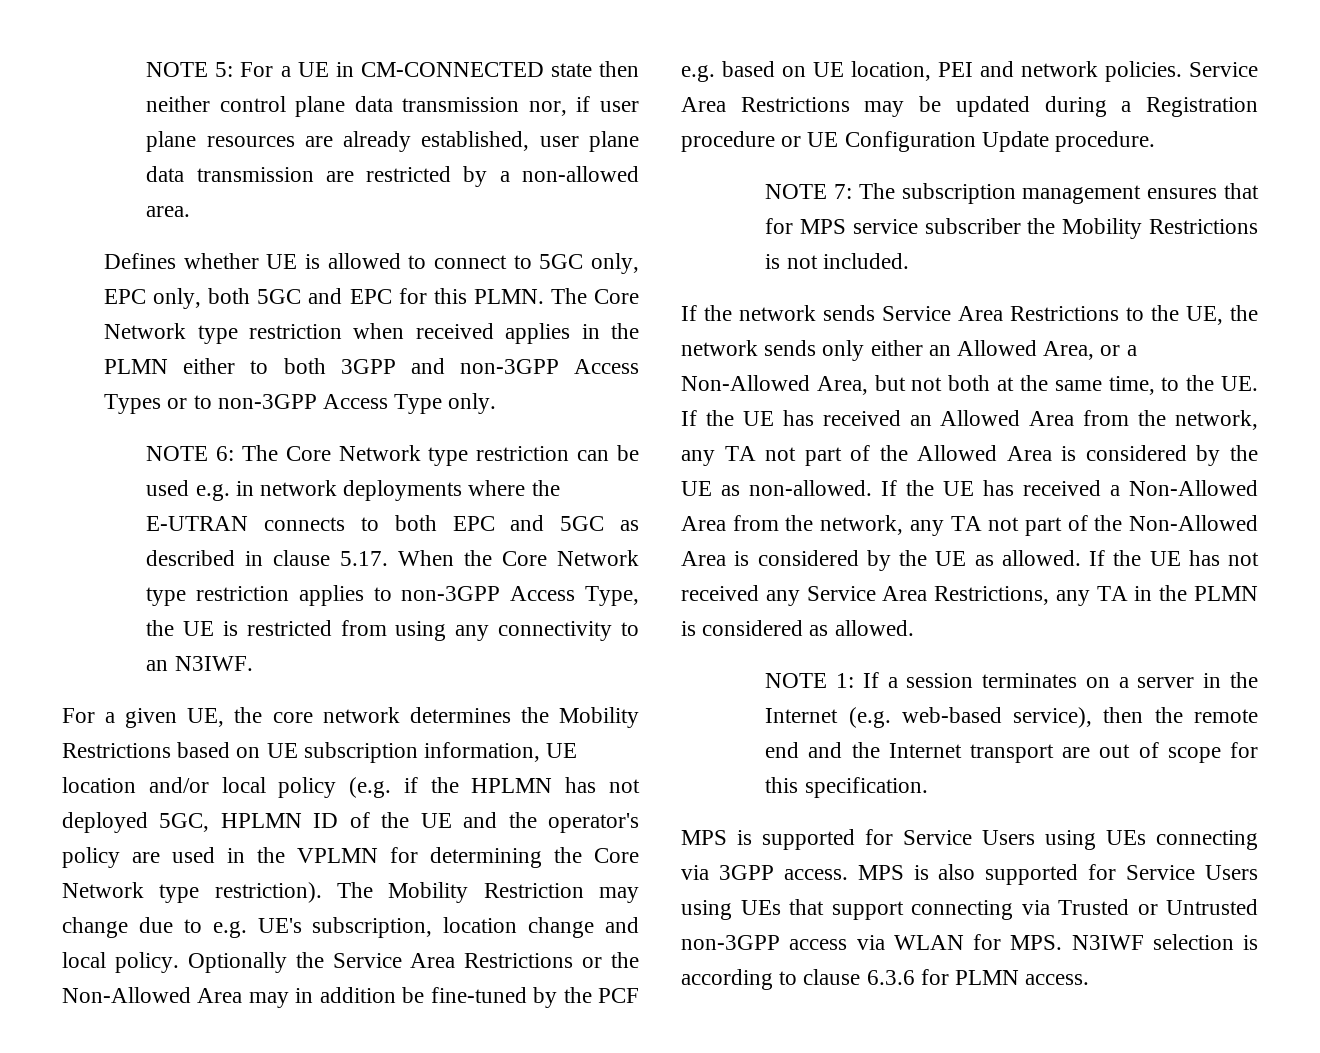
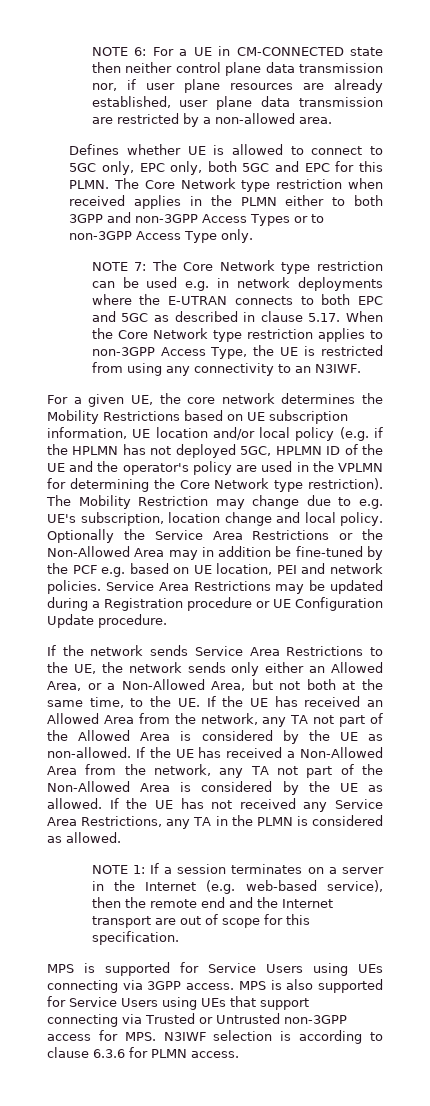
- NOTE 5: For a UE in CM-CONNECTED state then neither control plane data transmission nor, if user plane resources are already established, user plane data transmission are restricted by a non-allowed area.
+ NOTE 6: For a UE in CM-CONNECTED state then neither control plane data transmission nor, if user plane resources are already established, user plane data transmission are restricted by a non-allowed area.
- NOTE 6: The Core Network type restriction can be used e.g. in network deployments where the E-UTRAN connects to both EPC and 5GC as described in clause 5.17. When the Core Network type restriction applies to non-3GPP Access Type, the UE is restricted from using any connectivity to an N3IWF.
+ NOTE 7: The Core Network type restriction can be used e.g. in network deployments where the E-UTRAN connects to both EPC and 5GC as described in clause 5.17. When the Core Network type restriction applies to non-3GPP Access Type, the UE is restricted from using any connectivity to an N3IWF.
- NOTE 7: The subscription management ensures that for MPS service subscriber the Mobility Restrictions is not included.
- MPS is also supported for Service Users using UEs that support connecting via Trusted or Untrusted non-3GPP access via WLAN for MPS. N3IWF selection is according to clause 6.3.6 for PLMN access.
+ MPS is also supported for Service Users using UEs that support connecting via Trusted or Untrusted non-3GPP access for MPS. N3IWF selection is according to clause 6.3.6 for PLMN access.

